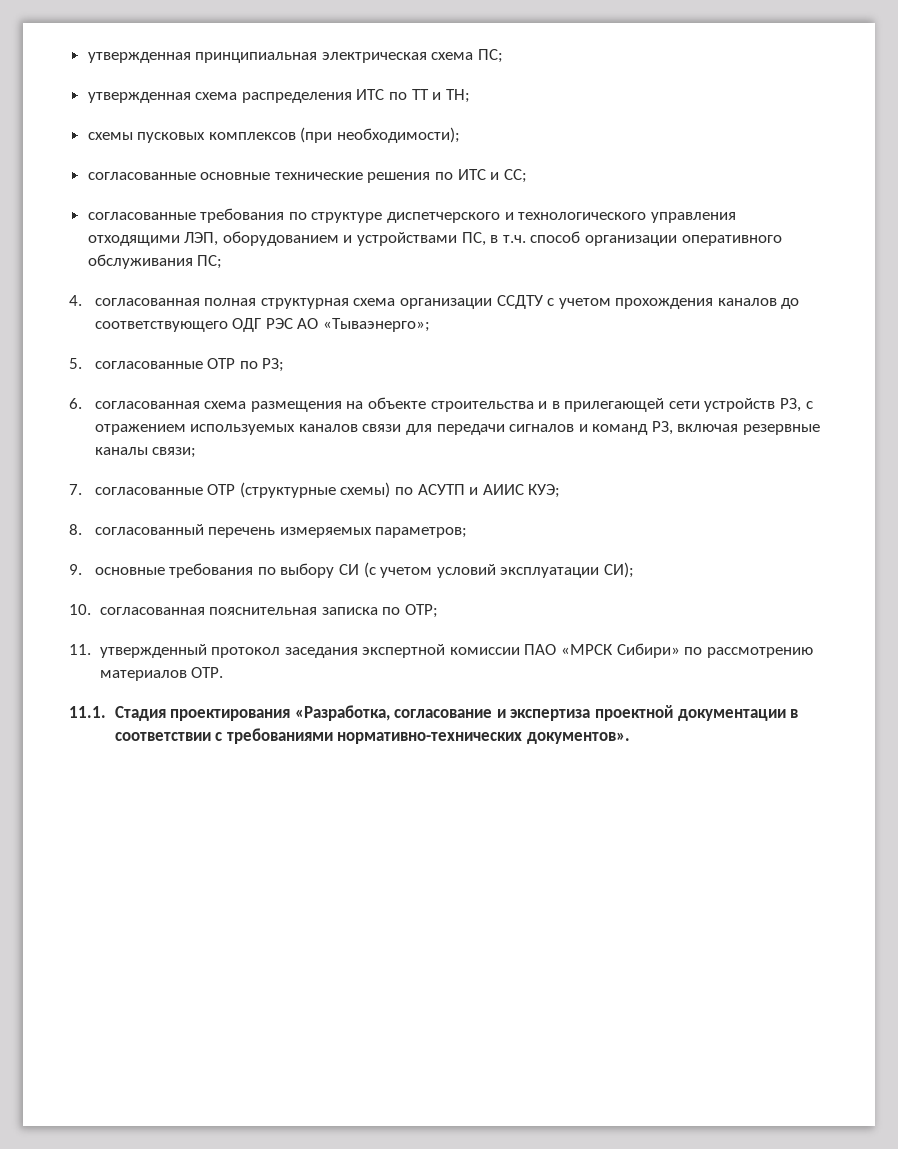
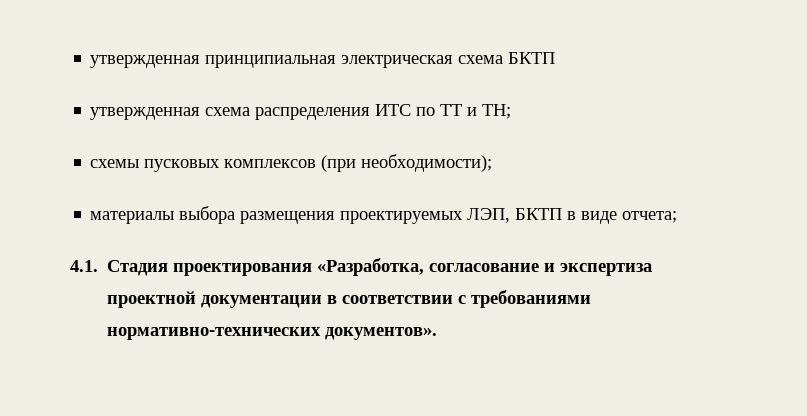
- утвержденная принципиальная электрическая схема ПС;
+ утвержденная принципиальная электрическая схема БКТП
- согласованные основные технические решения по ИТС и СС;
- согласованные требования по структуре диспетчерского и технологического управления отходящими ЛЭП, оборудованием и устройствами ПС, в т.ч. способ организации оперативного обслуживания ПС;
- 4. согласованная полная структурная схема организации ССДТУ с учетом прохождения каналов до соответствующего ОДГ РЭС АО «Тываэнерго»;
- 5. согласованные ОТР по РЗ;
- 6. согласованная схема размещения на объекте строительства и в прилегающей сети устройств РЗ, с отражением используемых каналов связи для передачи сигналов и команд РЗ, включая резервные каналы связи;
- 7. согласованные ОТР (структурные схемы) по АСУТП и АИИС КУЭ;
- 8. согласованный перечень измеряемых параметров;
- 9. основные требования по выбору СИ (с учетом условий эксплуатации СИ);
- 10. согласованная пояснительная записка по ОТР;
- 11. утвержденный протокол заседания экспертной комиссии ПАО «МРСК Сибири» по рассмотрению материалов ОТР.
- 11.1. Стадия проектирования «Разработка, согласование и экспертиза проектной документации в соответствии с требованиями нормативно-технических документов».
+ материалы выбора размещения проектируемых ЛЭП, БКТП в виде отчета;
+ 4.1. Стадия проектирования «Разработка, согласование и экспертиза проектной документации в соответствии с требованиями нормативно-технических документов».

